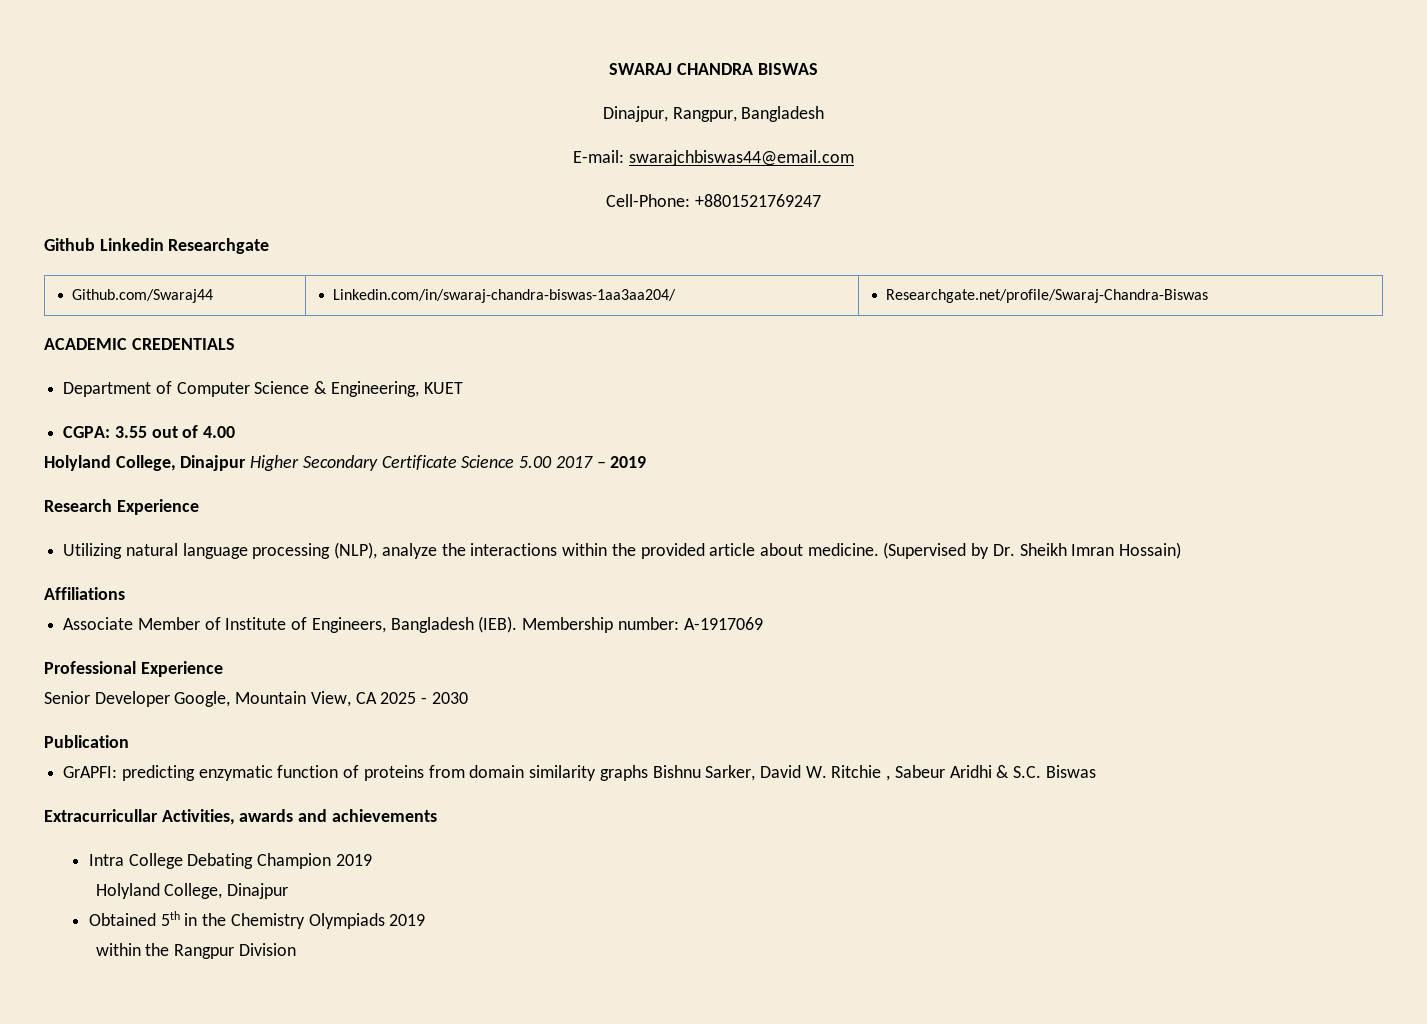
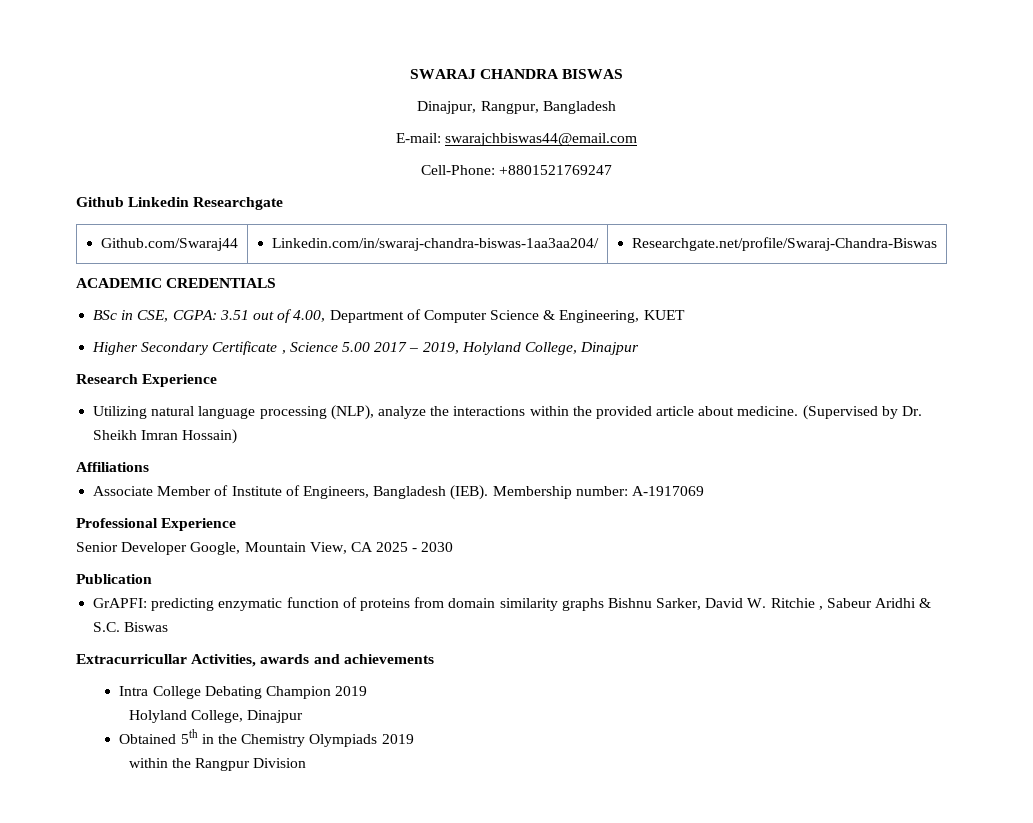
- Department of Computer Science & Engineering, KUET
+ BSc in CSE, CGPA: 3.51 out of 4.00, Department of Computer Science & Engineering, KUET
- CGPA: 3.55 out of 4.00
- Holyland College, Dinajpur Higher Secondary Certificate Science 5.00 2017 – 2019
+ Higher Secondary Certificate , Science 5.00 2017 – 2019, Holyland College, Dinajpur

